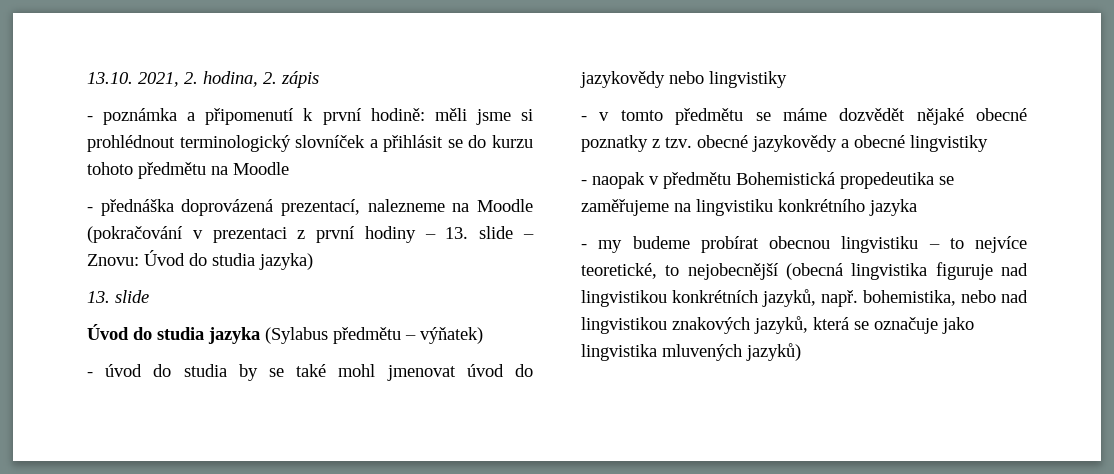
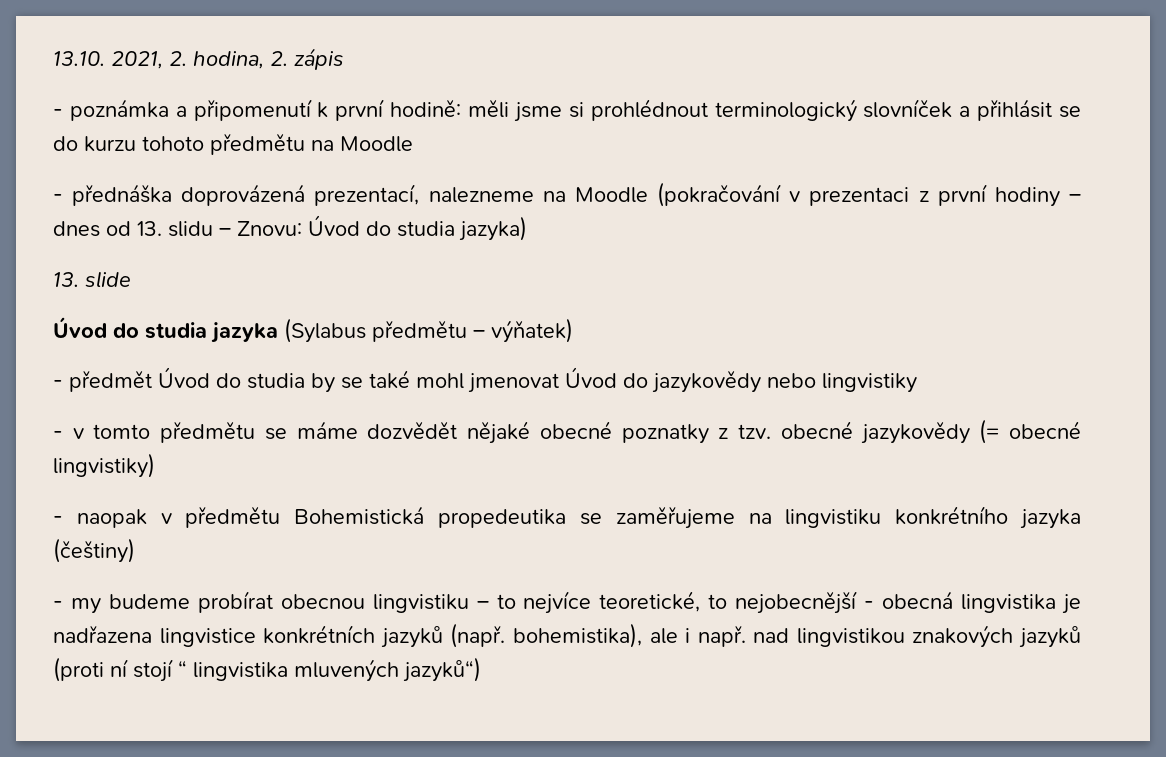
- - přednáška doprovázená prezentací, nalezneme na Moodle (pokračování v prezentaci z první hodiny – 13. slide – Znovu: Úvod do studia jazyka)
+ - přednáška doprovázená prezentací, nalezneme na Moodle (pokračování v prezentaci z první hodiny – dnes od 13. slidu – Znovu: Úvod do studia jazyka)
- - úvod do studia by se také mohl jmenovat úvod do jazykovědy nebo lingvistiky
+ - předmět Úvod do studia by se také mohl jmenovat Úvod do jazykovědy nebo lingvistiky
- - v tomto předmětu se máme dozvědět nějaké obecné poznatky z tzv. obecné jazykovědy a obecné lingvistiky
+ - v tomto předmětu se máme dozvědět nějaké obecné poznatky z tzv. obecné jazykovědy (= obecné lingvistiky)
- - naopak v předmětu Bohemistická propedeutika se zaměřujeme na lingvistiku konkrétního jazyka
+ - naopak v předmětu Bohemistická propedeutika se zaměřujeme na lingvistiku konkrétního jazyka (češtiny)
- - my budeme probírat obecnou lingvistiku – to nejvíce teoretické, to nejobecnější (obecná lingvistika figuruje nad lingvistikou konkrétních jazyků, např. bohemistika, nebo nad lingvistikou znakových jazyků, která se označuje jako lingvistika mluvených jazyků)
+ - my budeme probírat obecnou lingvistiku – to nejvíce teoretické, to nejobecnější - obecná lingvistika je nadřazena lingvistice konkrétních jazyků (např. bohemistika), ale i např. nad lingvistikou znakových jazyků (proti ní stojí “ lingvistika mluvených jazyků“)

